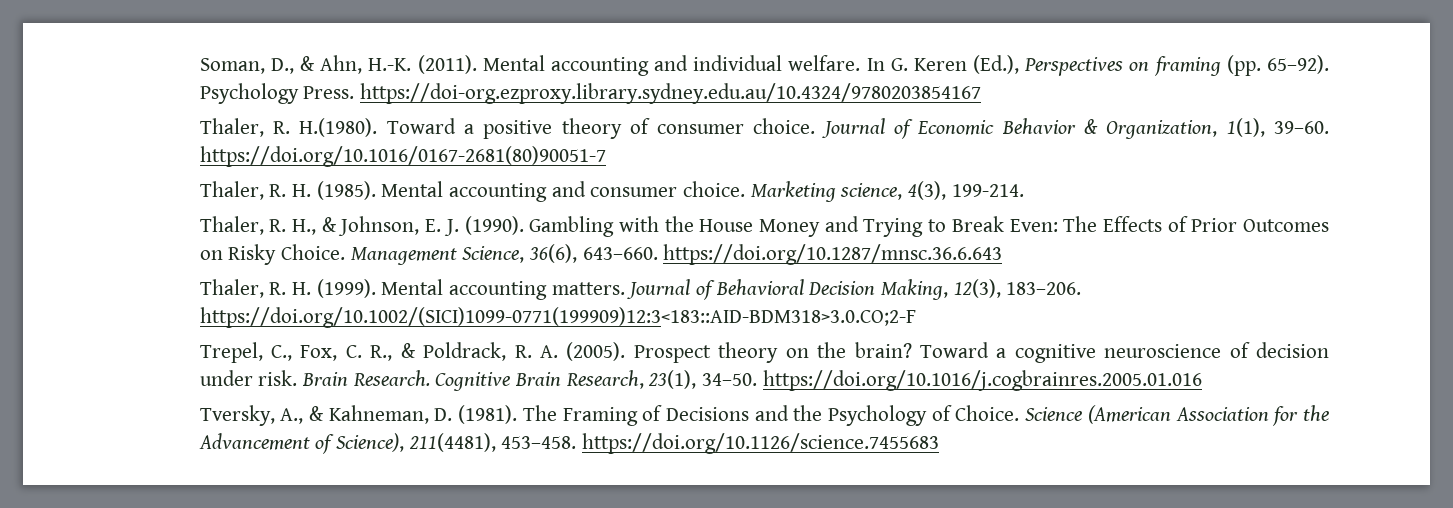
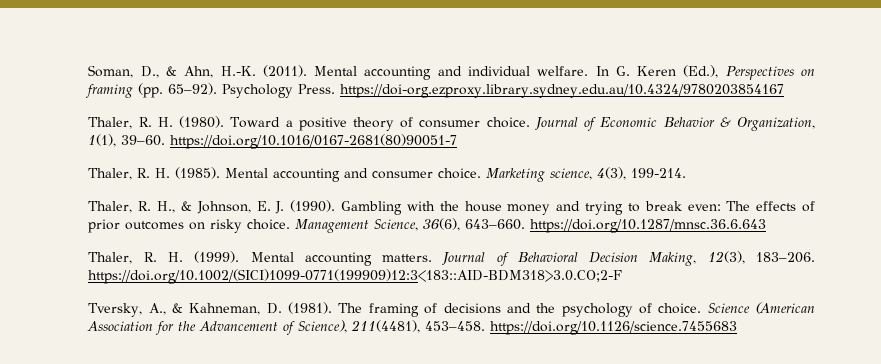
- Thaler, R. H.(1980). Toward a positive theory of consumer choice.
+ Thaler, R. H. (1980). Toward a positive theory of consumer choice.
- Gambling with the House Money and Trying to Break Even: The Effects of Prior Outcomes on Risky Choice.
+ Gambling with the house money and trying to break even: The effects of prior outcomes on risky choice.
- Trepel, C., Fox, C. R., & Poldrack, R. A. (2005). Prospect theory on the brain? Toward a cognitive neuroscience of decision under risk. Brain Research. Cognitive Brain Research, 23(1), 34–50. https://doi.org/10.1016/j.cogbrainres.2005.01.016
- The Framing of Decisions and the Psychology of Choice.
+ The framing of decisions and the psychology of choice.

